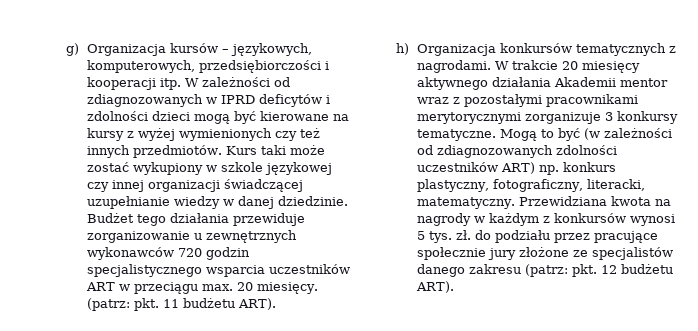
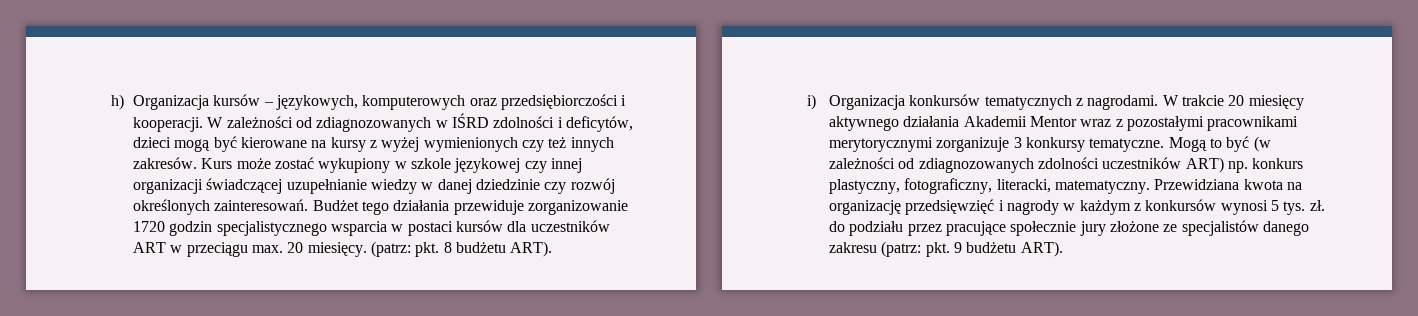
- g) Organizacja kursów – językowych, komputerowych, przedsiębiorczości i kooperacji itp.
+ h) Organizacja kursów – językowych, komputerowych oraz przedsiębiorczości i kooperacji.
- W zależności od zdiagnozowanych w IPRD deficytów i zdolności dzieci mogą być kierowane na kursy z wyżej wymienionych czy też innych przedmiotów. Kurs taki może zostać wykupiony w szkole językowej czy innej organizacji świadczącej uzupełnianie wiedzy w danej dziedzinie.
+ W zależności od zdiagnozowanych w IŚRD zdolności i deficytów, dzieci mogą być kierowane na kursy z wyżej wymienionych czy też innych zakresów. Kurs może zostać wykupiony w szkole językowej czy innej organizacji świadczącej uzupełnianie wiedzy w danej dziedzinie czy rozwój określonych zainteresowań.
- Budżet tego działania przewiduje zorganizowanie u zewnętrznych wykonawców 720 godzin specjalistycznego wsparcia uczestników ART w przeciągu max. 20 miesięcy.
+ Budżet tego działania przewiduje zorganizowanie 1720 godzin specjalistycznego wsparcia w postaci kursów dla uczestników ART w przeciągu max. 20 miesięcy.
- (patrz: pkt. 11 budżetu ART).
+ (patrz: pkt. 8 budżetu ART).
- h) Organizacja konkursów tematycznych z nagrodami.
+ i) Organizacja konkursów tematycznych z nagrodami.
- W trakcie 20 miesięcy aktywnego działania Akademii mentor wraz z pozostałymi pracownikami merytorycznymi zorganizuje 3 konkursy tematyczne.
+ W trakcie 20 miesięcy aktywnego działania Akademii Mentor wraz z pozostałymi pracownikami merytorycznymi zorganizuje 3 konkursy tematyczne.
- Przewidziana kwota na nagrody w każdym z konkursów wynosi 5 tys. zł. do podziału przez pracujące społecznie jury złożone ze specjalistów danego zakresu (patrz: pkt. 12 budżetu ART).
+ Przewidziana kwota na organizację przedsięwzięć i nagrody w każdym z konkursów wynosi 5 tys. zł. do podziału przez pracujące społecznie jury złożone ze specjalistów danego zakresu (patrz: pkt. 9 budżetu ART).

